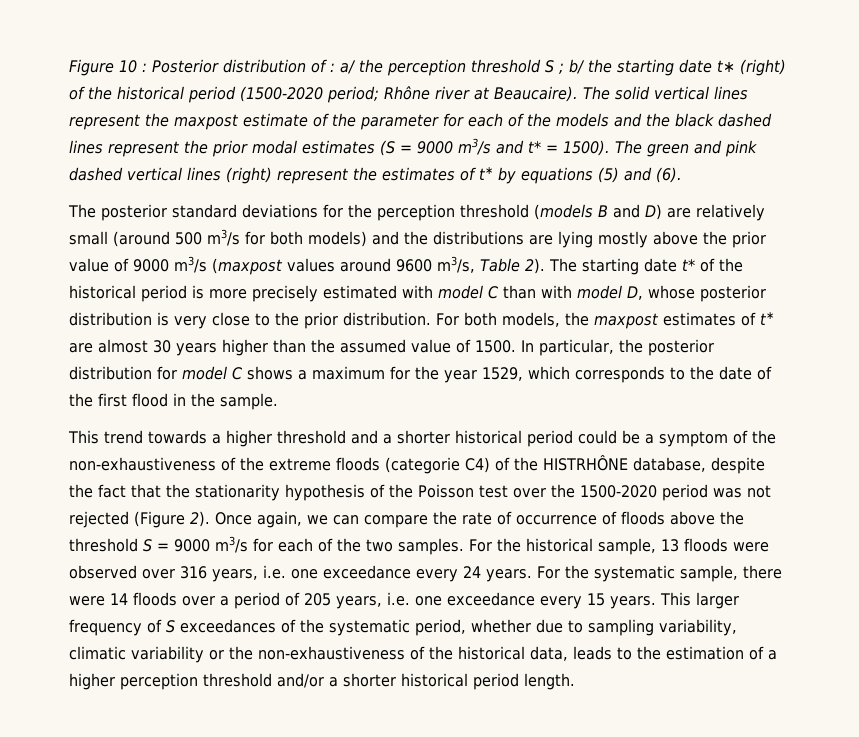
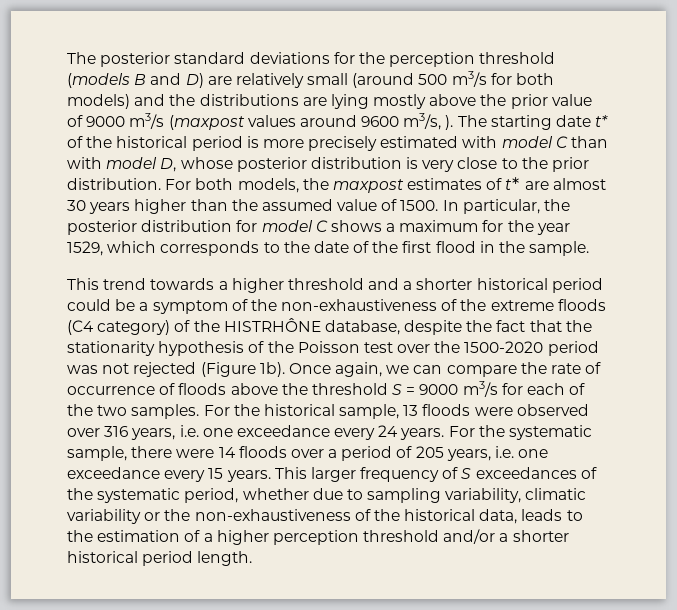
- Figure 10 : Posterior distribution of : a/ the perception threshold S ; b/ the starting date t∗ (right) of the historical period (1500-2020 period; Rhône river at Beaucaire). The solid vertical lines represent the maxpost estimate of the parameter for each of the models and the black dashed lines represent the prior modal estimates (S = 9000 m3/s and t* = 1500). The green and pink dashed vertical lines (right) represent the estimates of t∗ by equations (5) and (6).
- The posterior standard deviations for the perception threshold (models B and D) are relatively small (around 500 m3/s for both models) and the distributions are lying mostly above the prior value of 9000 m3/s (maxpost values around 9600 m3/s, Table 2).
+ The posterior standard deviations for the perception threshold (models B and D) are relatively small (around 500 m3/s for both models) and the distributions are lying mostly above the prior value of 9000 m3/s (maxpost values around 9600 m3/s, ).
- This trend towards a higher threshold and a shorter historical period could be a symptom of the non-exhaustiveness of the extreme floods (categorie C4) of the HISTRHÔNE database, despite the fact that the stationarity hypothesis of the Poisson test over the 1500-2020 period was not rejected (Figure 2).
+ This trend towards a higher threshold and a shorter historical period could be a symptom of the non-exhaustiveness of the extreme floods (C4 category) of the HISTRHÔNE database, despite the fact that the stationarity hypothesis of the Poisson test over the 1500-2020 period was not rejected (Figure 1b).

